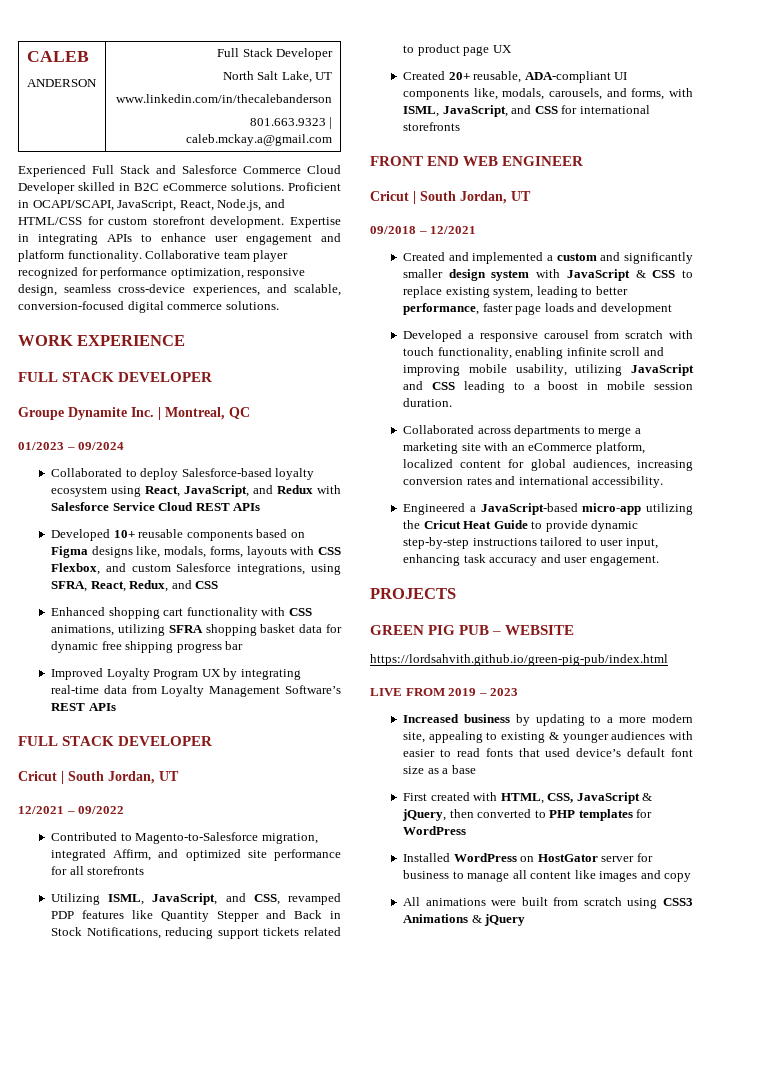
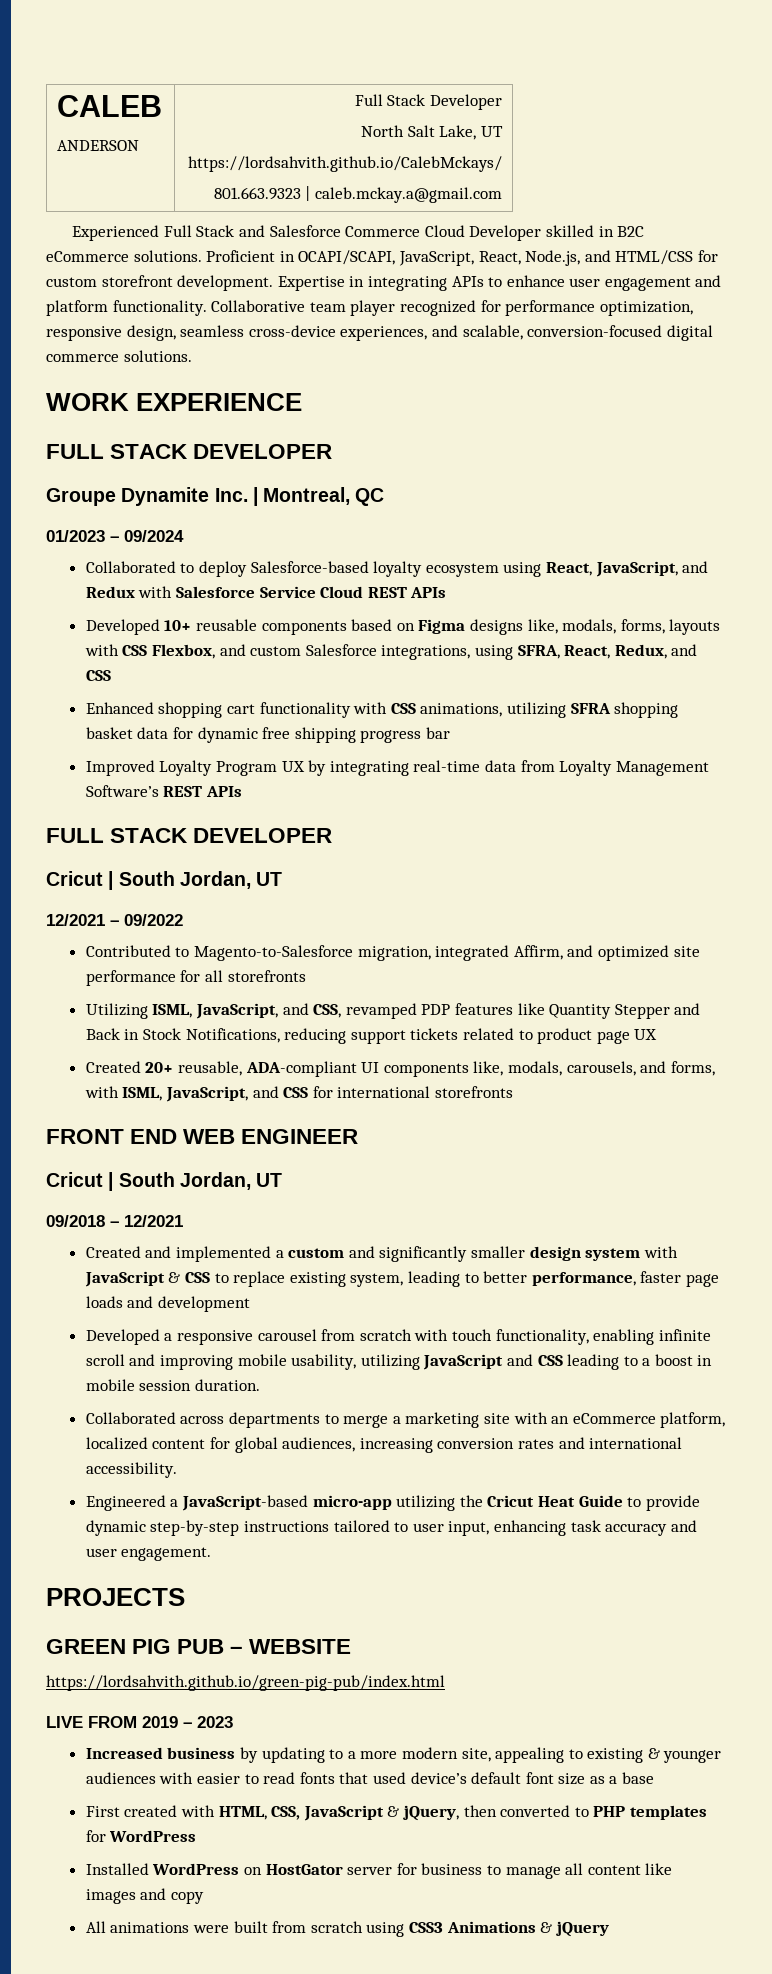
  CALEB
  ANDERSON | Full Stack Developer
  North Salt Lake, UT
- www.linkedin.com/in/thecalebanderson
+ https://lordsahvith.github.io/CalebMckays/

